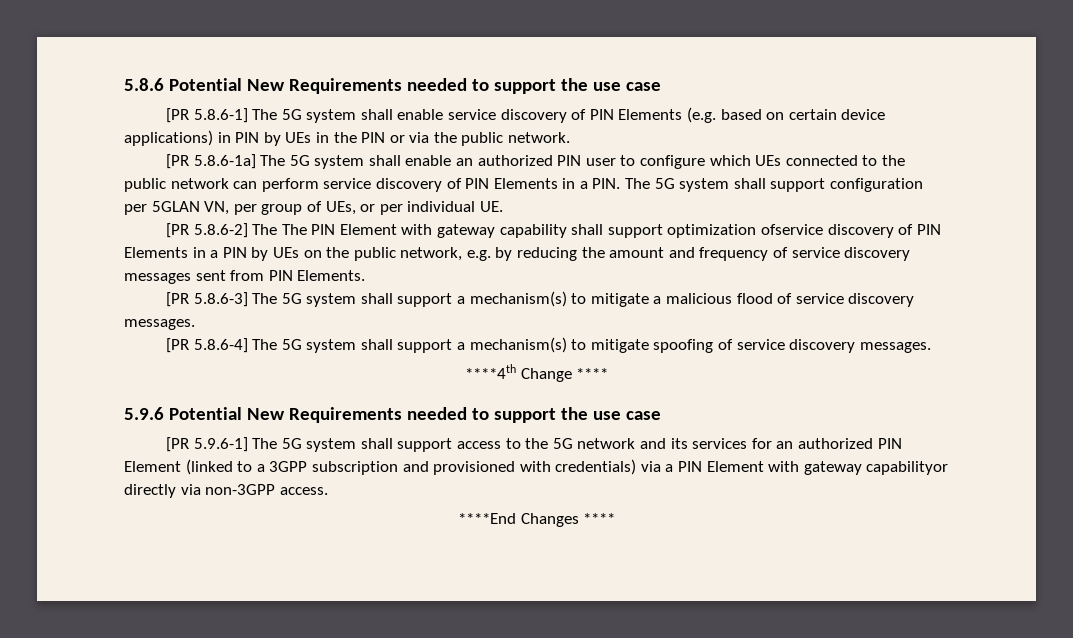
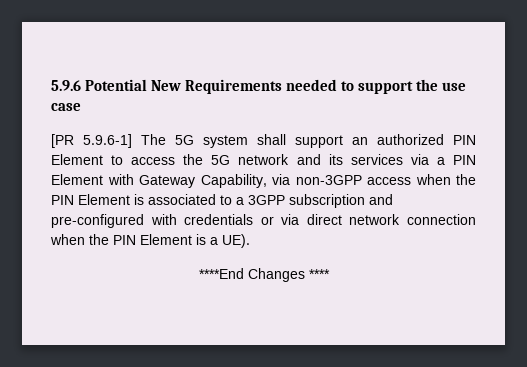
- 5.8.6 Potential New Requirements needed to support the use case
- [PR 5.8.6-1] The 5G system shall enable service discovery of PIN Elements (e.g. based on certain device applications) in PIN by UEs in the PIN or via the public network.
- [PR 5.8.6-1a] The 5G system shall enable an authorized PIN user to configure which UEs connected to the public network can perform service discovery of PIN Elements in a PIN. The 5G system shall support configuration per 5GLAN VN, per group of UEs, or per individual UE.
- [PR 5.8.6-2] The The PIN Element with gateway capability shall support optimization ofservice discovery of PIN Elements in a PIN by UEs on the public network, e.g. by reducing the amount and frequency of service discovery messages sent from PIN Elements.
- [PR 5.8.6-3] The 5G system shall support a mechanism(s) to mitigate a malicious flood of service discovery messages.
- [PR 5.8.6-4] The 5G system shall support a mechanism(s) to mitigate spoofing of service discovery messages.
- ****4th Change ****
- [PR 5.9.6-1] The 5G system shall support access to the 5G network and its services for an authorized PIN Element (linked to a 3GPP subscription and provisioned with credentials) via a PIN Element with gateway capabilityor directly via non-3GPP access.
+ [PR 5.9.6-1] The 5G system shall support an authorized PIN Element to access the 5G network and its services via a PIN Element with Gateway Capability, via non-3GPP access when the PIN Element is associated to a 3GPP subscription and pre-configured with credentials or via direct network connection when the PIN Element is a UE).

